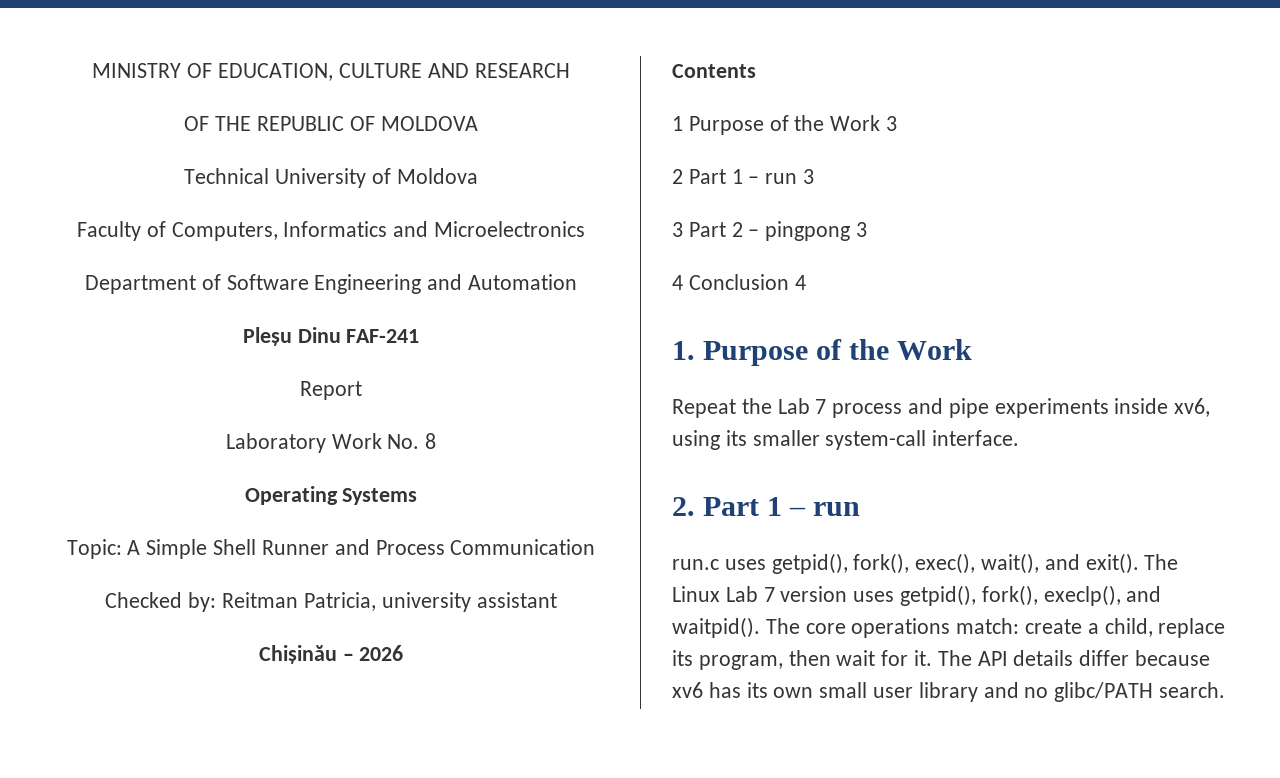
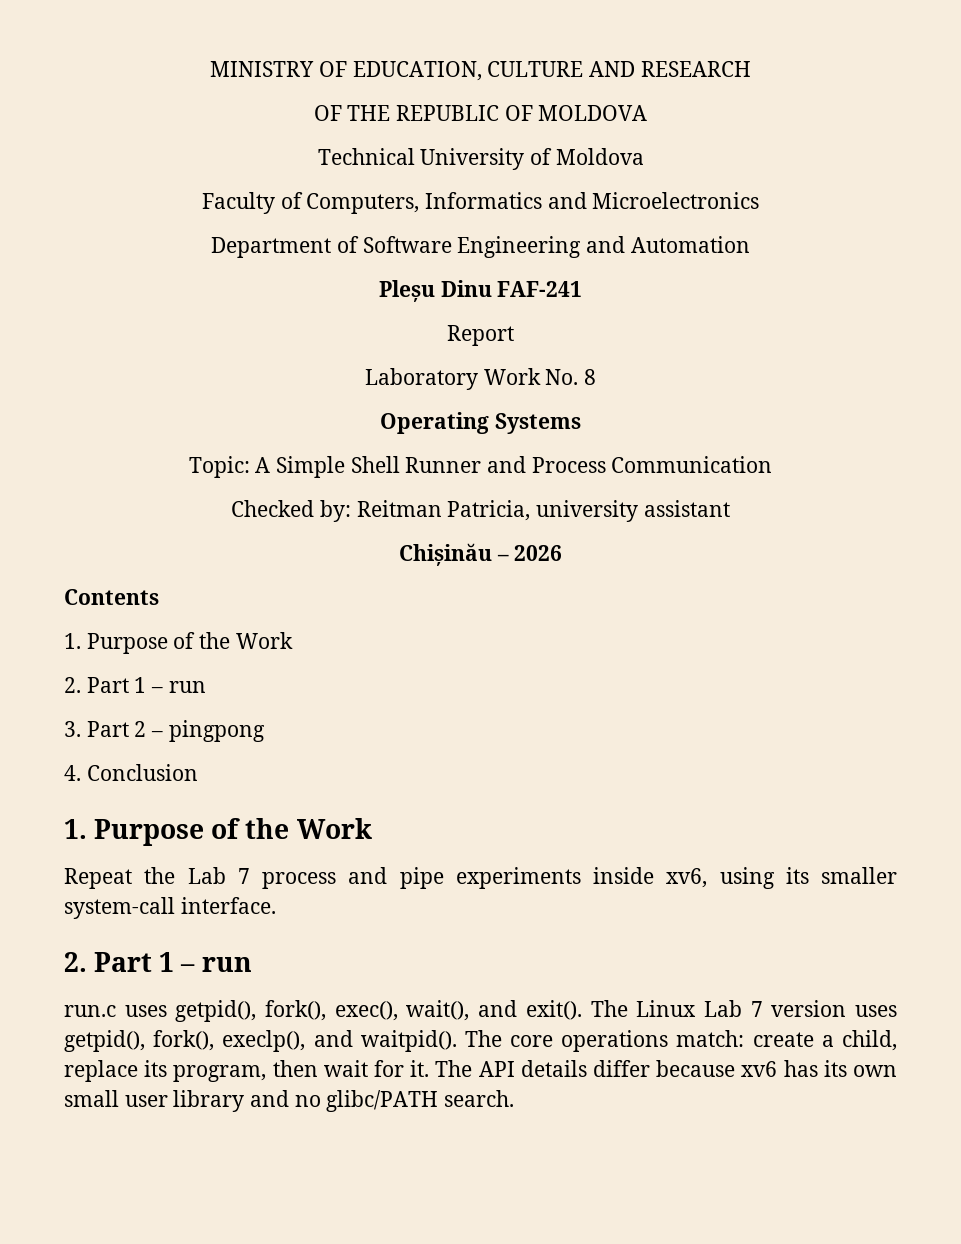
  Contents
- 1 Purpose of the Work 3
- 2 Part 1 – run 3
- 3 Part 2 – pingpong 3
- 4 Conclusion 4
+ 1. Purpose of the Work
+ 2. Part 1 – run
+ 3. Part 2 – pingpong
+ 4. Conclusion

